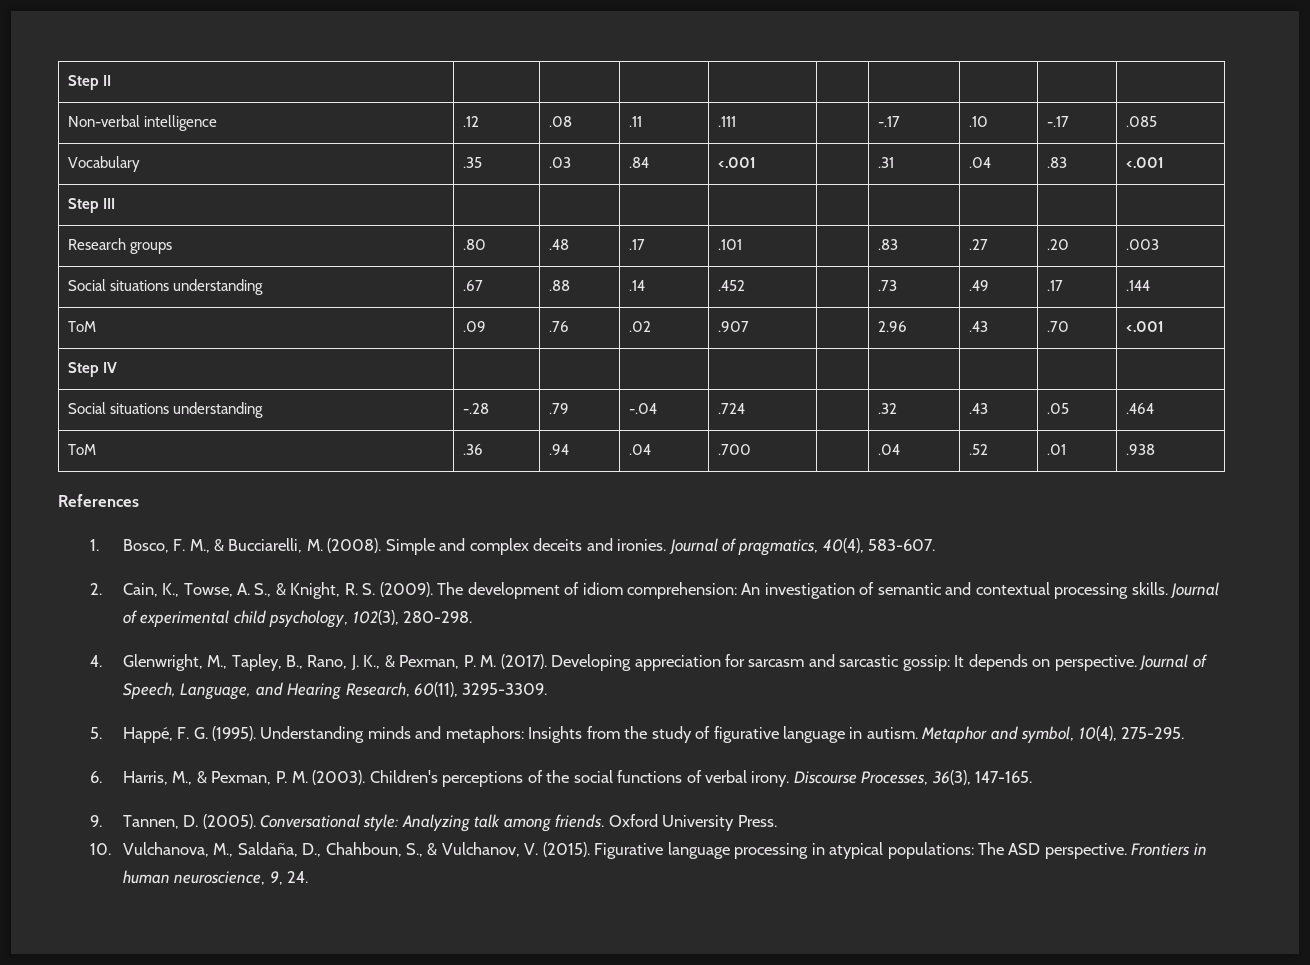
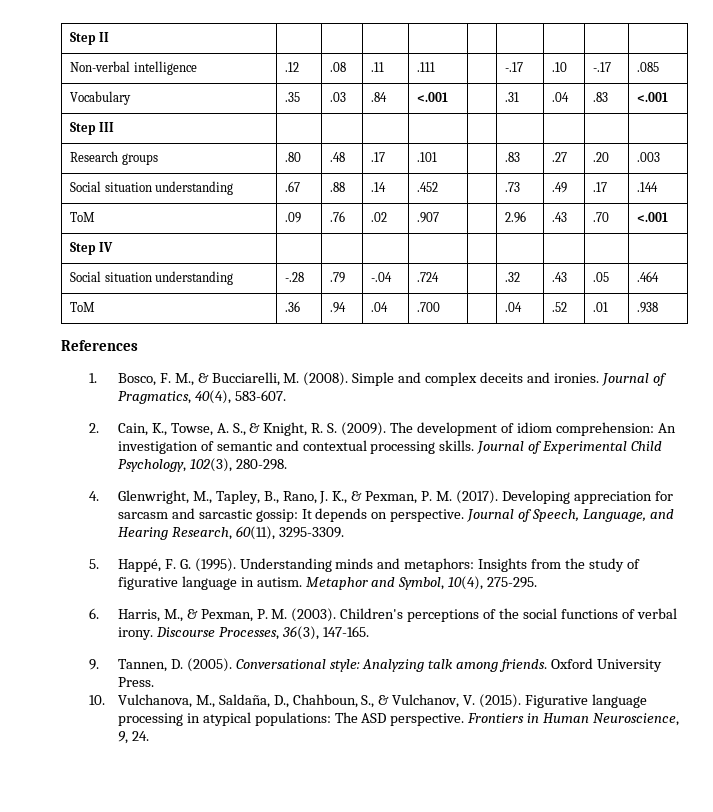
- Social situations understanding | .67 | .88 | .14 | .452 | | .73 | .49 | .17 | .144
+ Social situation understanding | .67 | .88 | .14 | .452 | | .73 | .49 | .17 | .144
- Social situations understanding | -.28 | .79 | -.04 | .724 | | .32 | .43 | .05 | .464
+ Social situation understanding | -.28 | .79 | -.04 | .724 | | .32 | .43 | .05 | .464
- Journal of pragmatics, 40(4), 583-607.
+ Journal of Pragmatics, 40(4), 583-607.
- Journal of experimental child psychology, 102(3), 280-298.
+ Journal of Experimental Child Psychology, 102(3), 280-298.
- Metaphor and symbol, 10(4), 275-295.
+ Metaphor and Symbol, 10(4), 275-295.
- Frontiers in human neuroscience, 9, 24.
+ Frontiers in Human Neuroscience, 9, 24.

